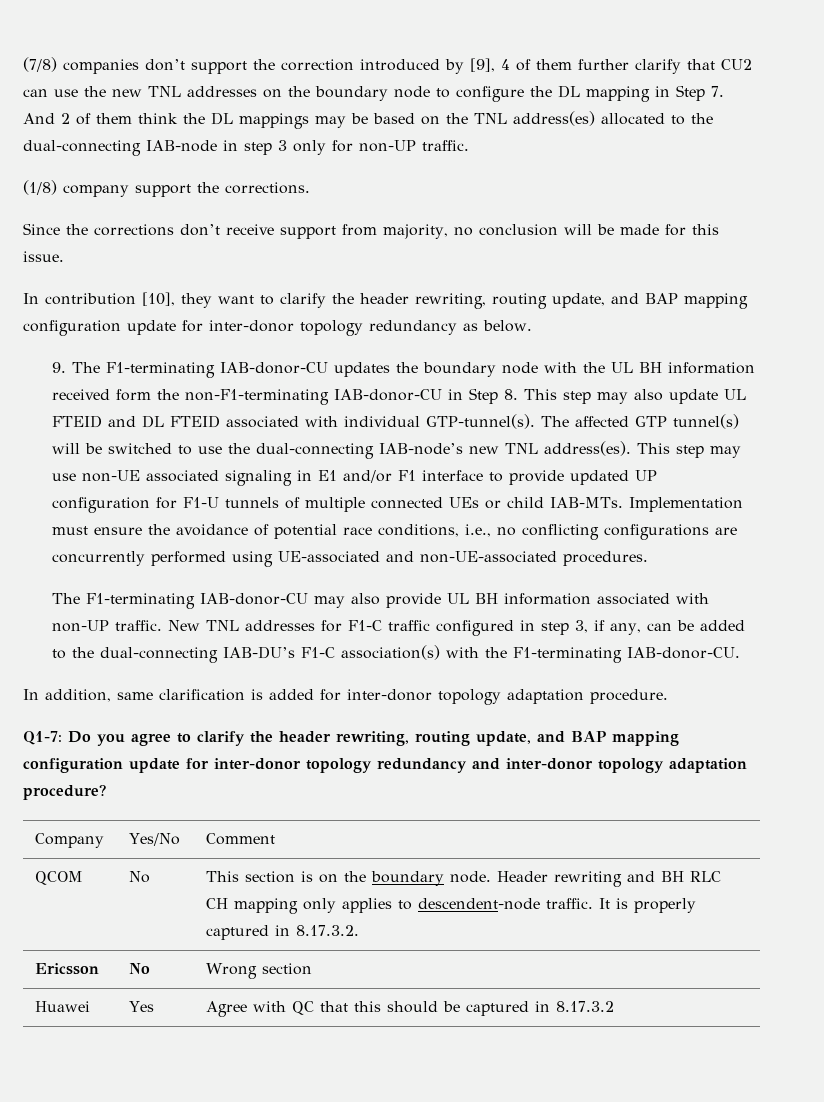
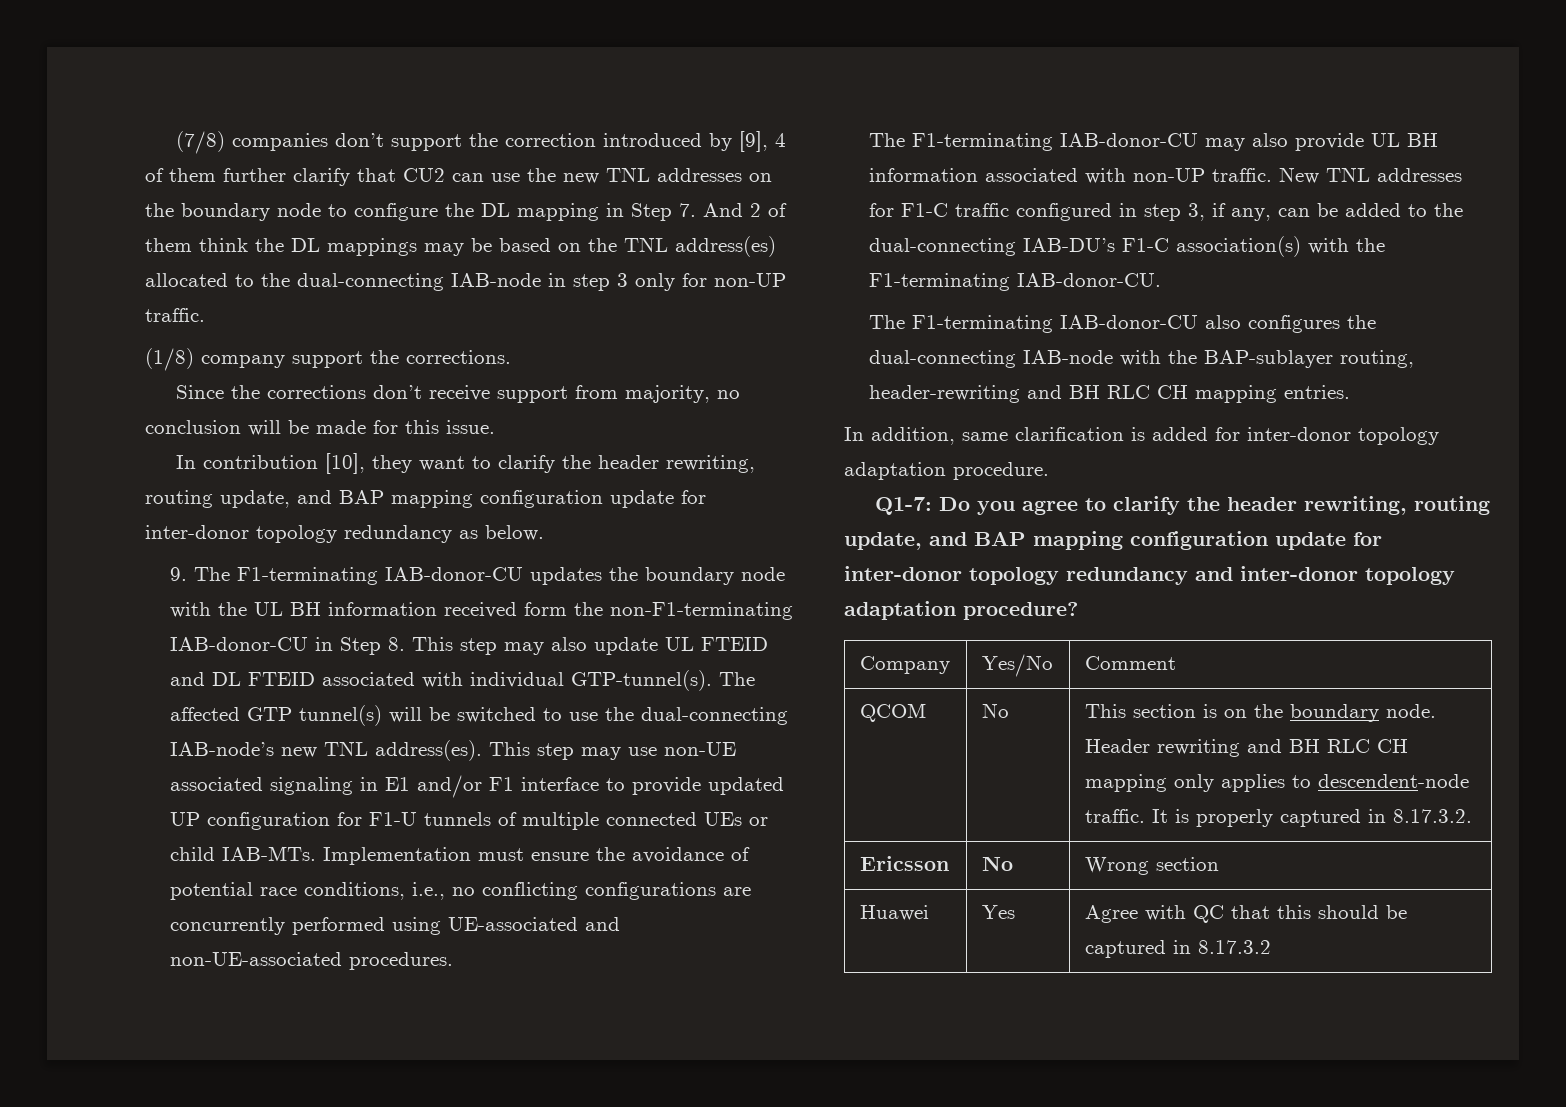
+ The F1-terminating IAB-donor-CU also configures the dual-connecting IAB-node with the BAP-sublayer routing, header-rewriting and BH RLC CH mapping entries.

